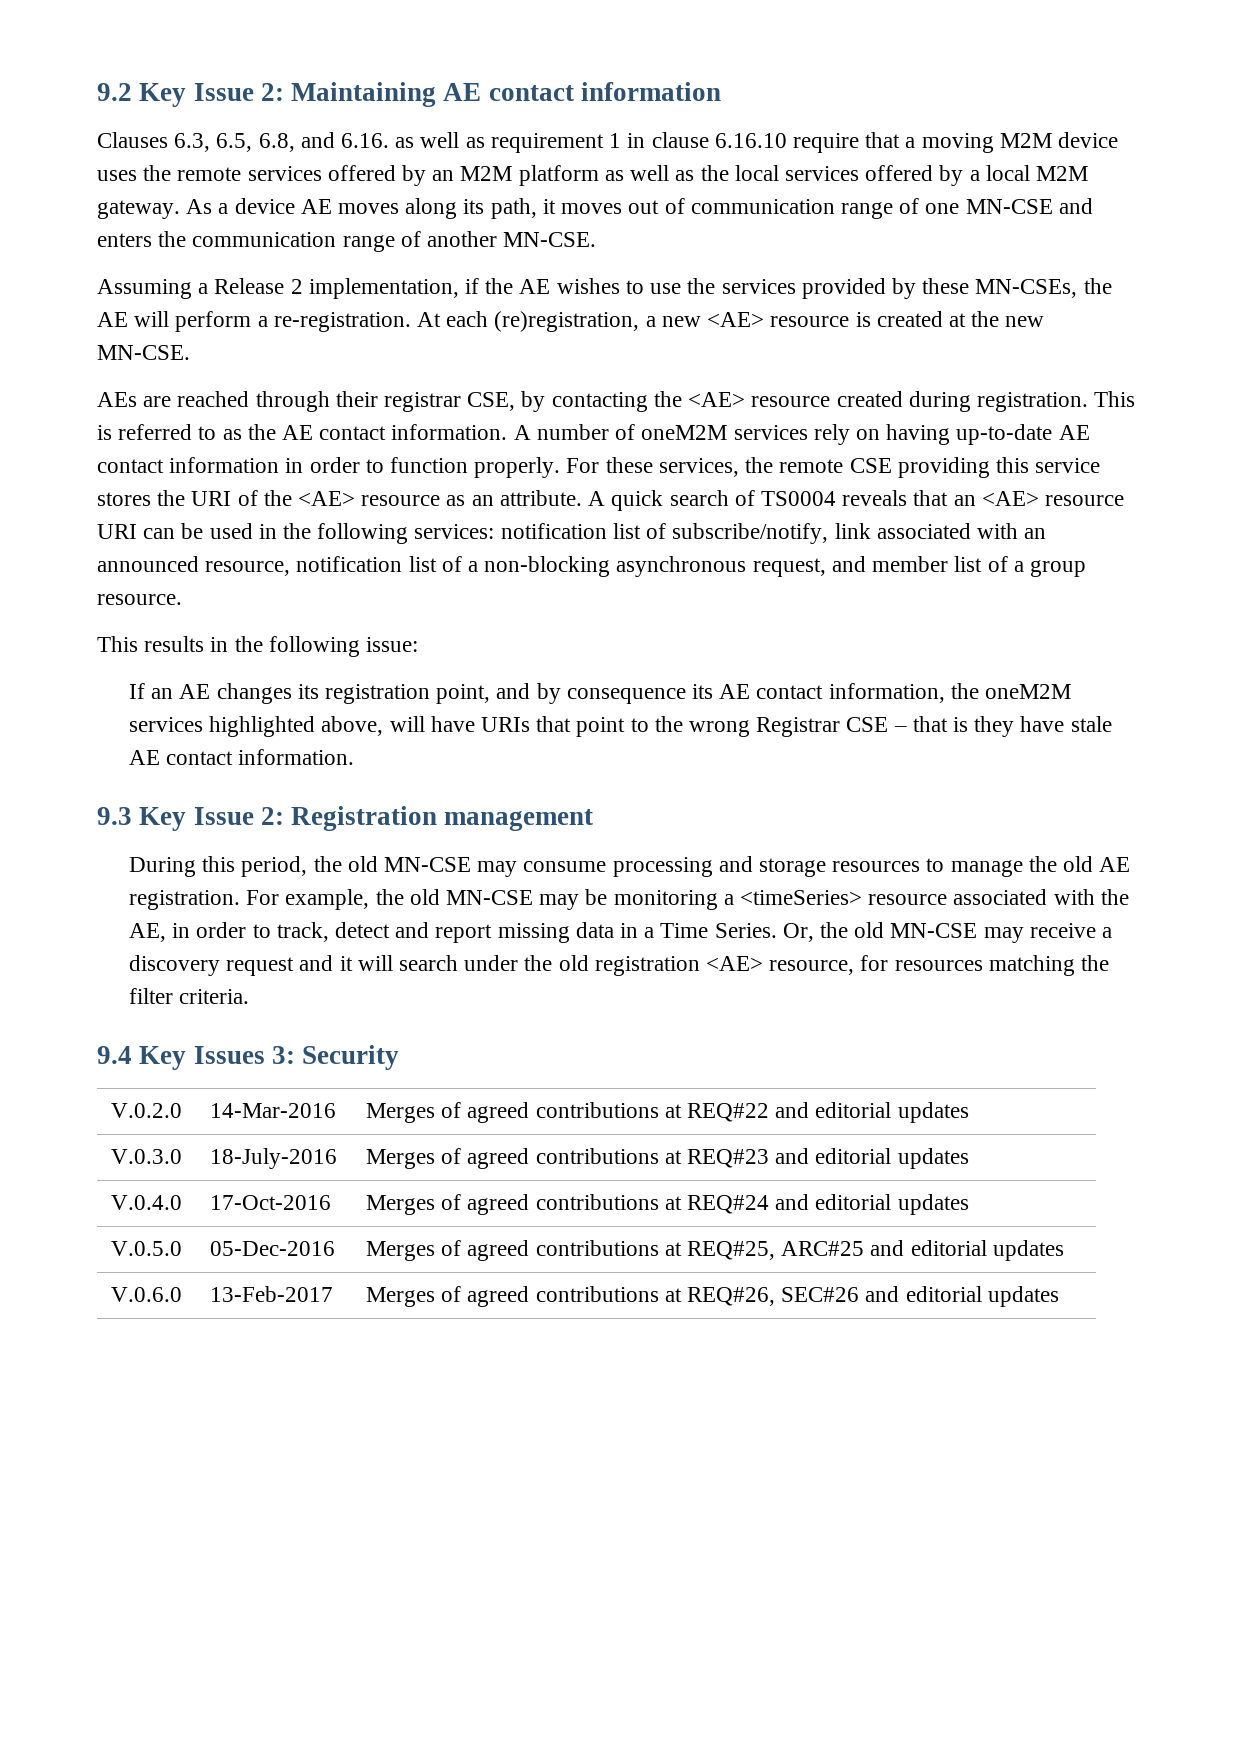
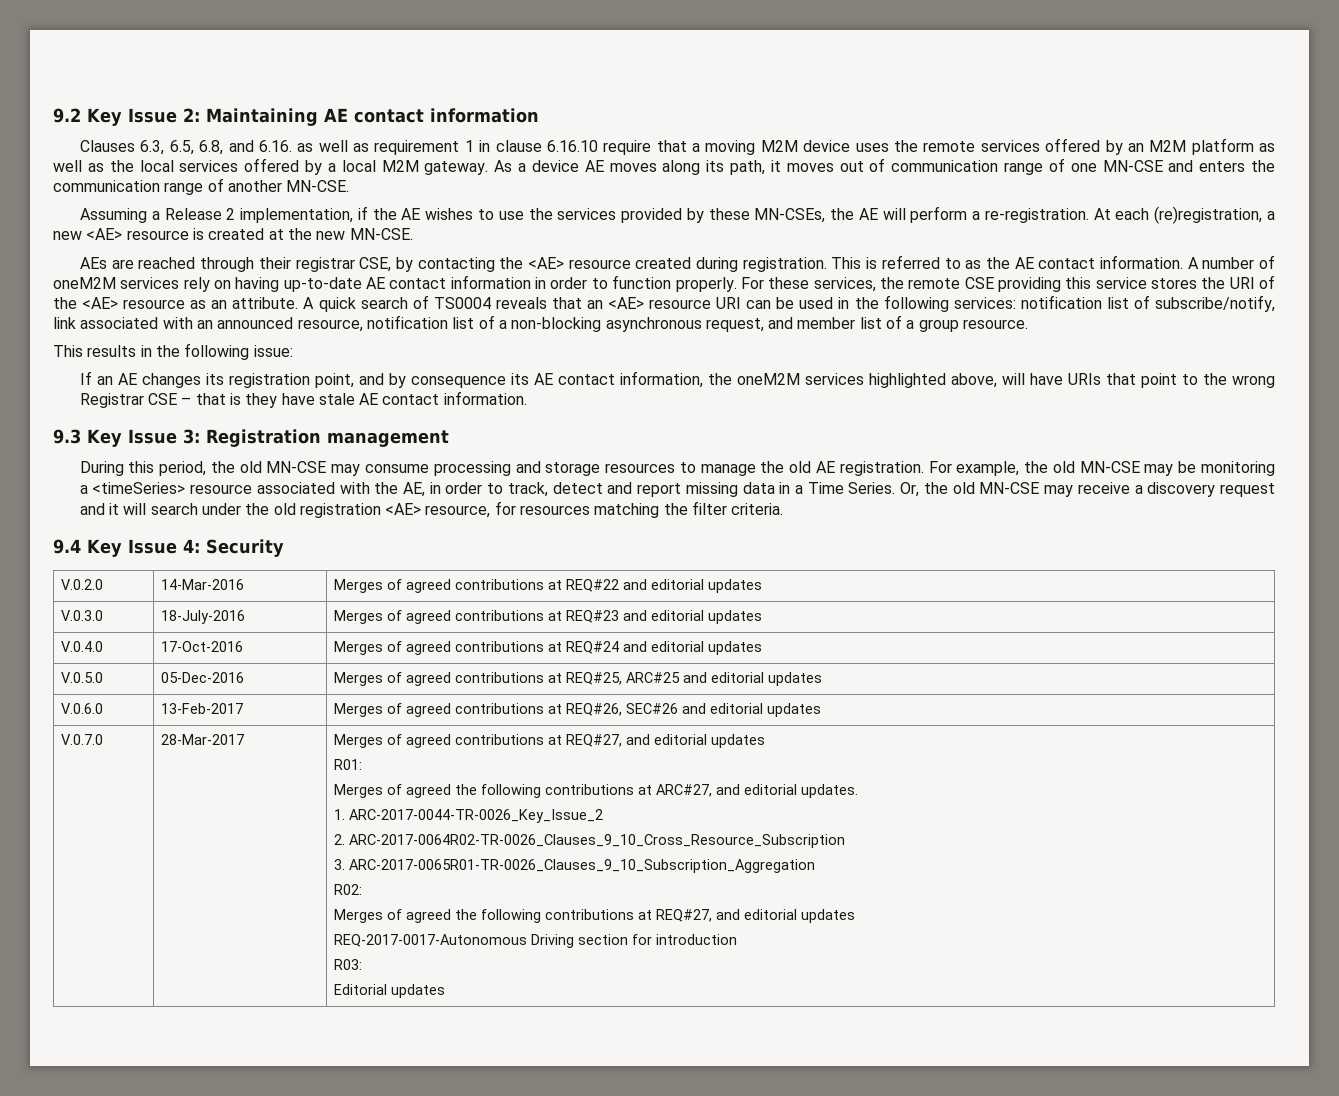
- 9.3 Key Issue 2: Registration management
+ 9.3 Key Issue 3: Registration management
- 9.4 Key Issues 3: Security
+ 9.4 Key Issue 4: Security
+ V.0.7.0 | 28-Mar-2017 | Merges of agreed contributions at REQ#27, and editorial updates
+ R01:
+ Merges of agreed the following contributions at ARC#27, and editorial updates.
+ 1. ARC-2017-0044-TR-0026_Key_Issue_2
+ 2. ARC-2017-0064R02-TR-0026_Clauses_9_10_Cross_Resource_Subscription
+ 3. ARC-2017-0065R01-TR-0026_Clauses_9_10_Subscription_Aggregation
+ R02:
+ Merges of agreed the following contributions at REQ#27, and editorial updates
+ REQ-2017-0017-Autonomous Driving section for introduction
+ R03:
+ Editorial updates

